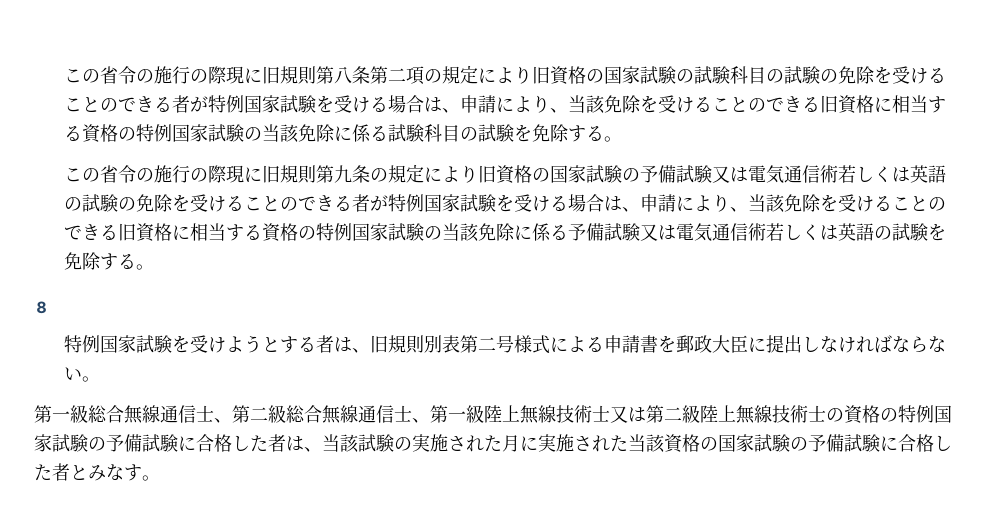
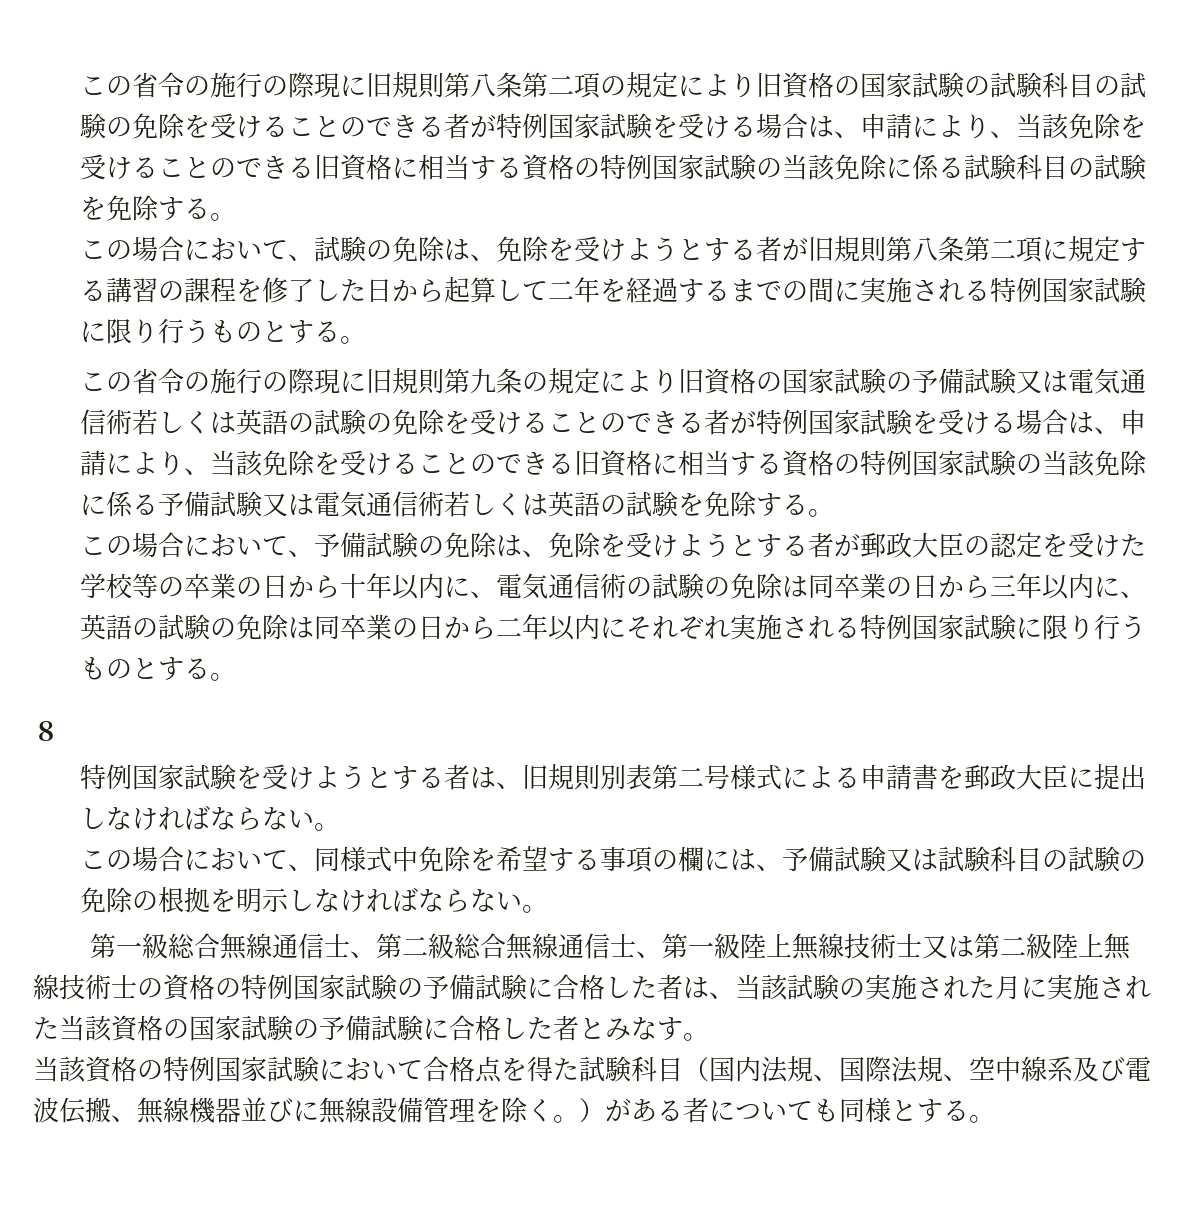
+ この場合において、試験の免除は、免除を受けようとする者が旧規則第八条第二項に規定する講習の課程を修了した日から起算して二年を経過するまでの間に実施される特例国家試験に限り行うものとする。
+ この場合において、予備試験の免除は、免除を受けようとする者が郵政大臣の認定を受けた学校等の卒業の日から十年以内に、電気通信術の試験の免除は同卒業の日から三年以内に、英語の試験の免除は同卒業の日から二年以内にそれぞれ実施される特例国家試験に限り行うものとする。
+ この場合において、同様式中免除を希望する事項の欄には、予備試験又は試験科目の試験の免除の根拠を明示しなければならない。
+ 当該資格の特例国家試験において合格点を得た試験科目（国内法規、国際法規、空中線系及び電波伝搬、無線機器並びに無線設備管理を除く。）がある者についても同様とする。

